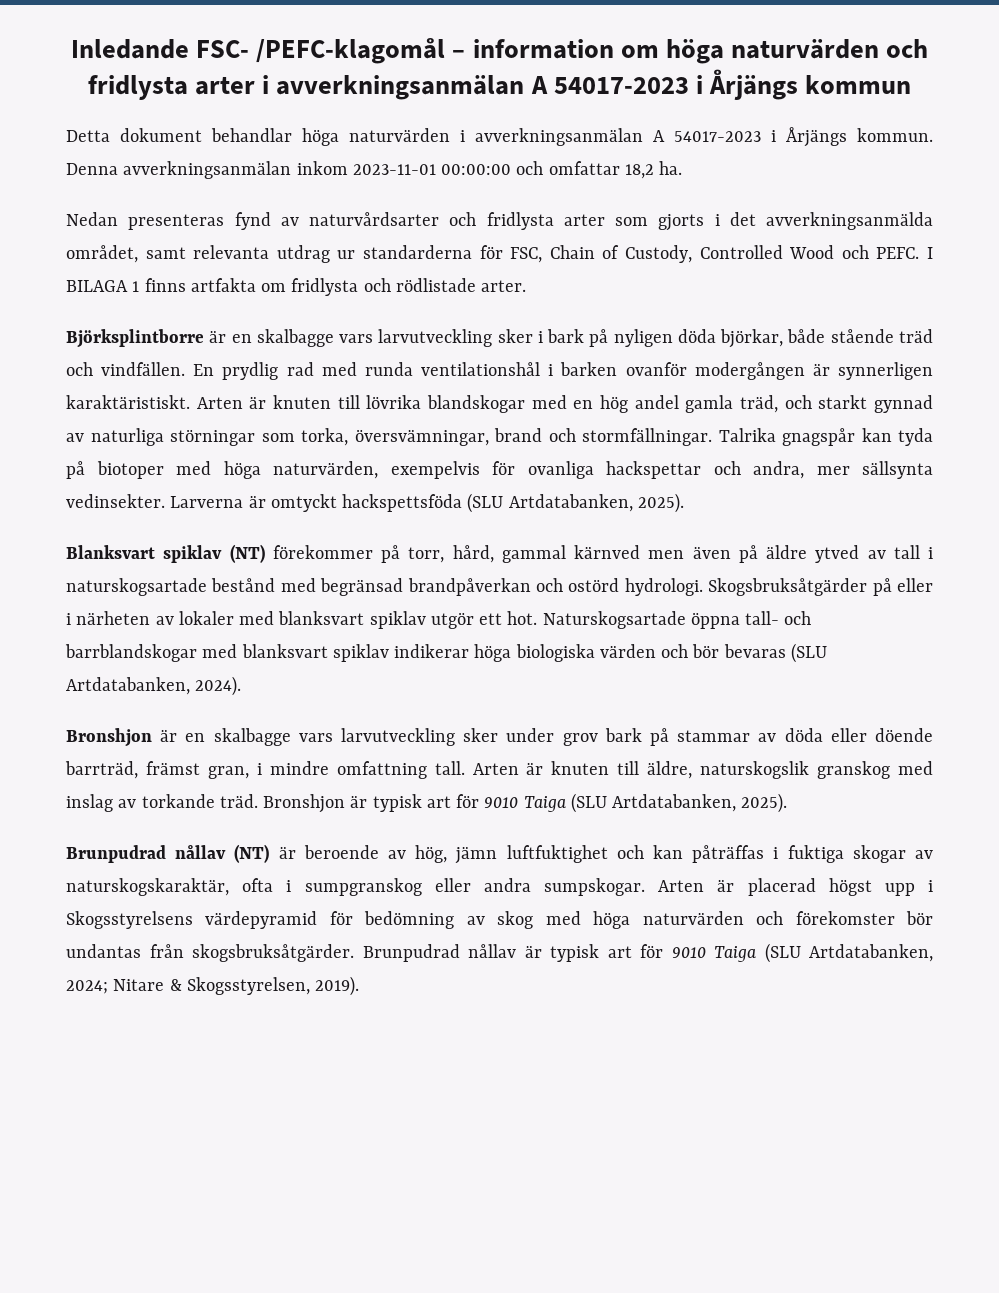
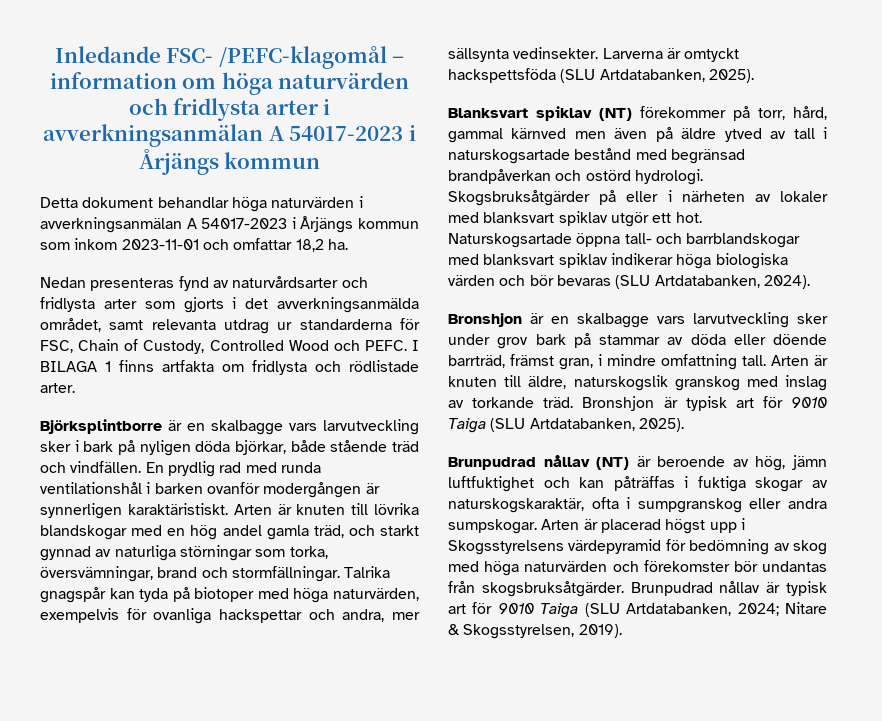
- Detta dokument behandlar höga naturvärden i avverkningsanmälan A 54017-2023 i Årjängs kommun. Denna avverkningsanmälan inkom 2023-11-01 00:00:00 och omfattar 18,2 ha.
+ Detta dokument behandlar höga naturvärden i avverkningsanmälan A 54017-2023 i Årjängs kommun som inkom 2023-11-01 och omfattar 18,2 ha.

